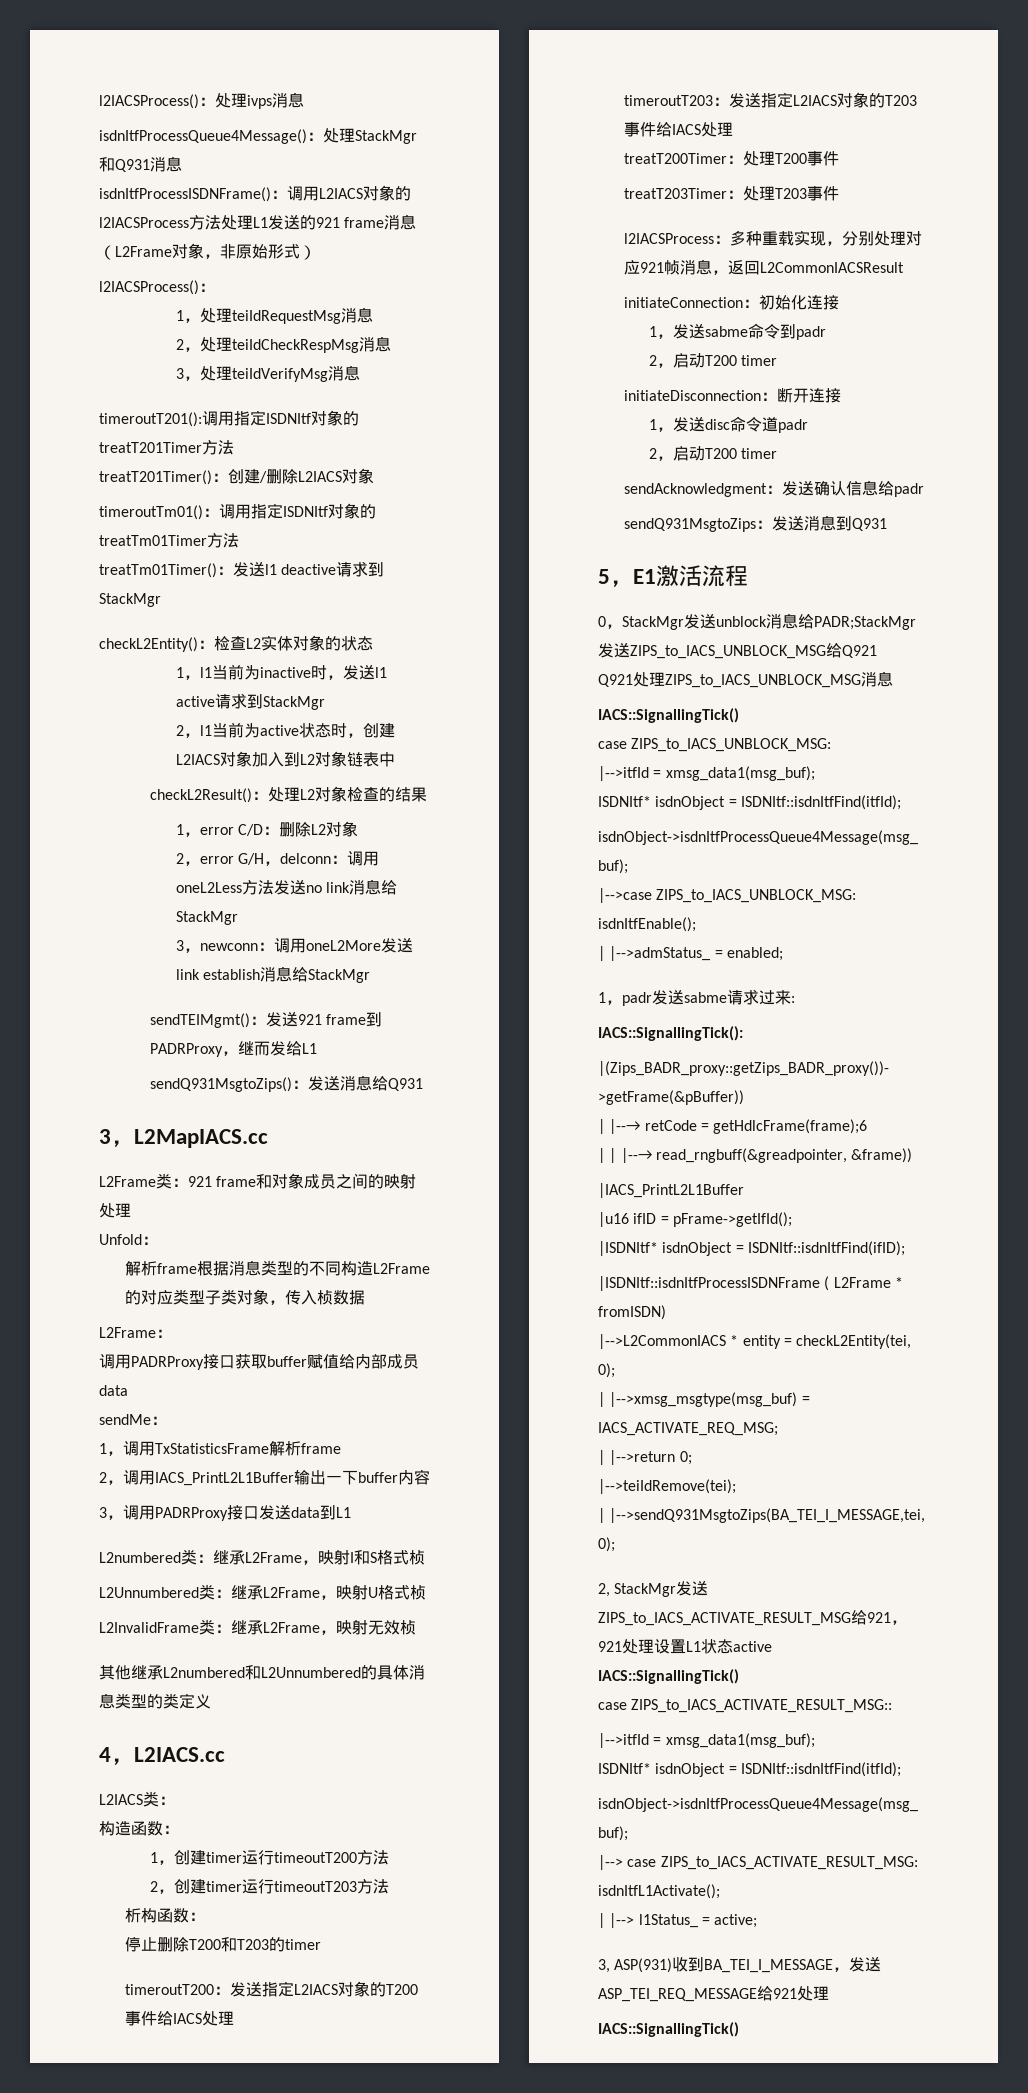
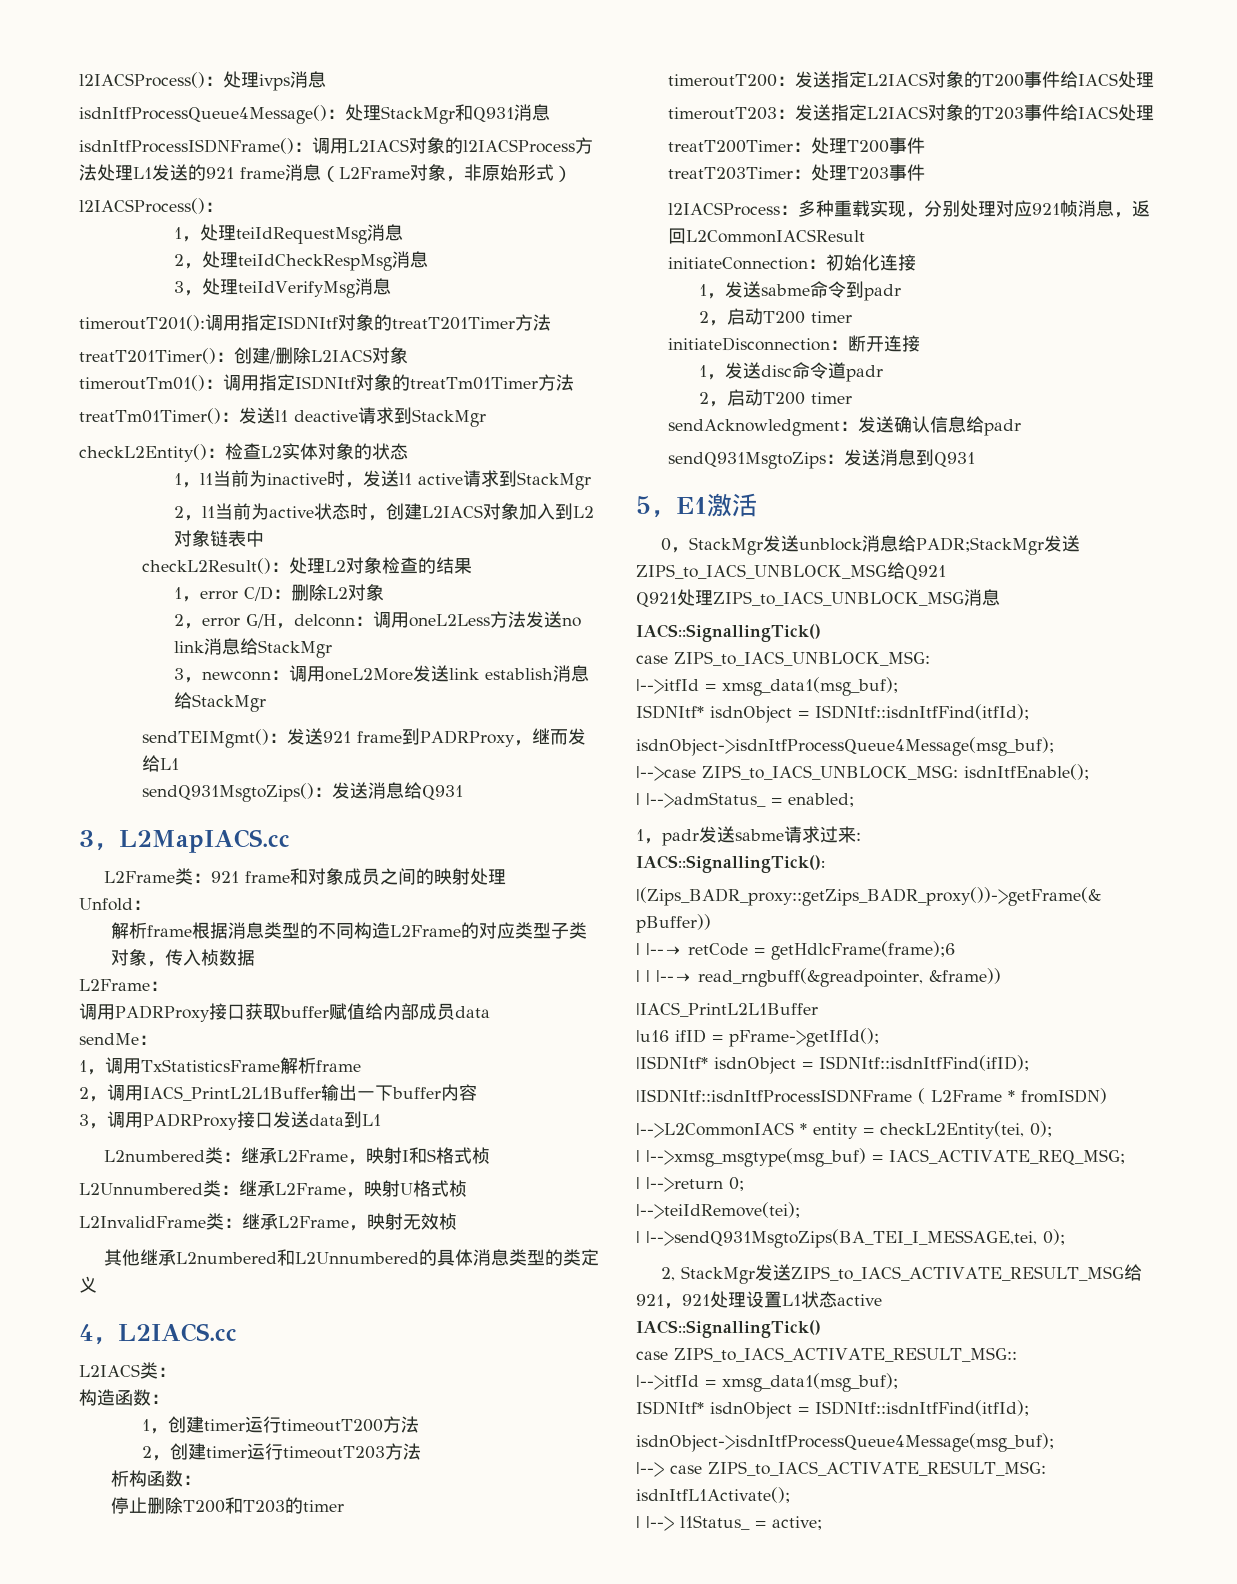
- 5，E1激活流程
+ 5，E1激活
- 3, ASP(931)收到BA_TEI_I_MESSAGE，发送ASP_TEI_REQ_MESSAGE给921处理
- IACS::SignallingTick()

